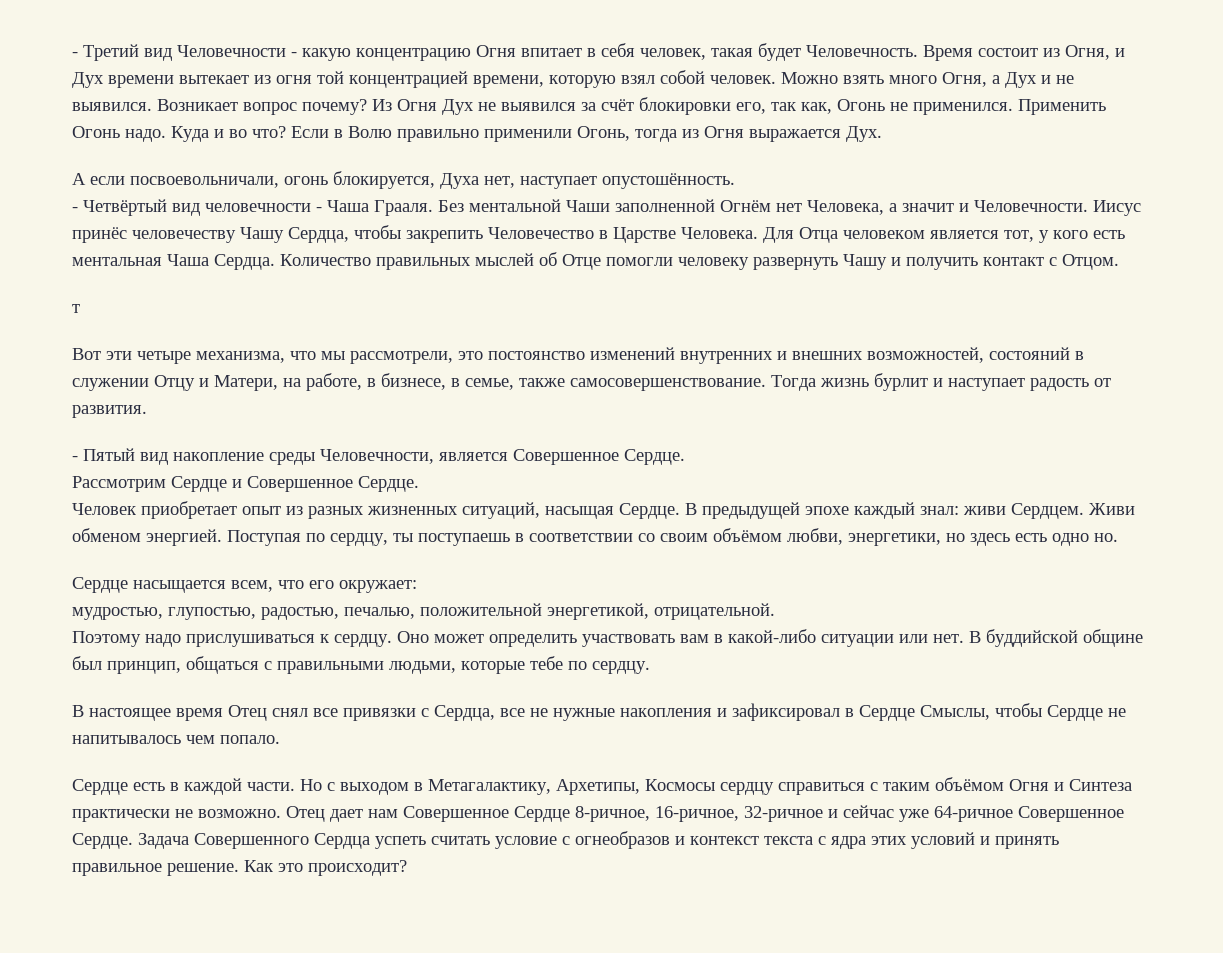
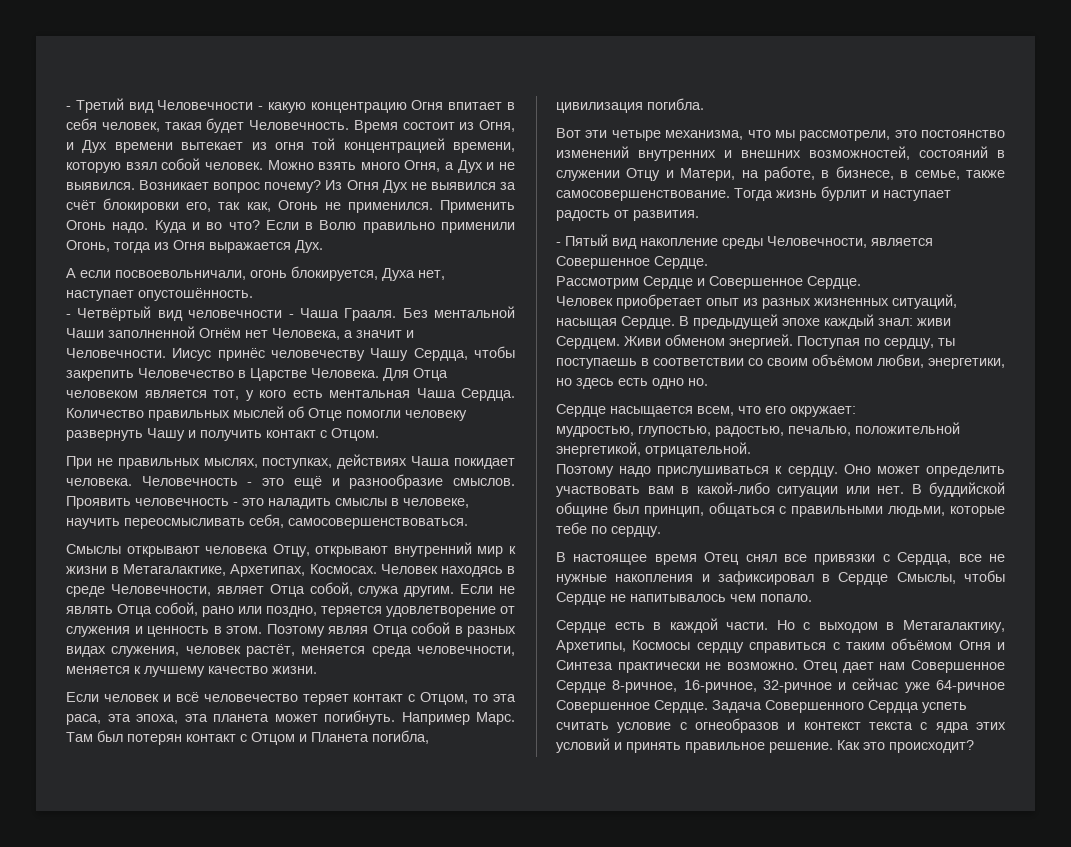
- т
+ При не правильных мыслях, поступках, действиях Чаша покидает человека. Человечность - это ещё и разнообразие смыслов. Проявить человечность - это наладить смыслы в человеке, научить переосмысливать себя, самосовершенствоваться.
+ Смыслы открывают человека Отцу, открывают внутренний мир к жизни в Метагалактике, Архетипах, Космосах. Человек находясь в среде Человечности, являет Отца собой, служа другим. Если не являть Отца собой, рано или поздно, теряется удовлетворение от служения и ценность в этом. Поэтому являя Отца собой в разных видах служения, человек растёт, меняется среда человечности, меняется к лучшему качество жизни.
+ Если человек и всё человечество теряет контакт с Отцом, то эта раса, эта эпоха, эта планета может погибнуть. Например Марс. Там был потерян контакт с Отцом и Планета погибла, цивилизация погибла.

